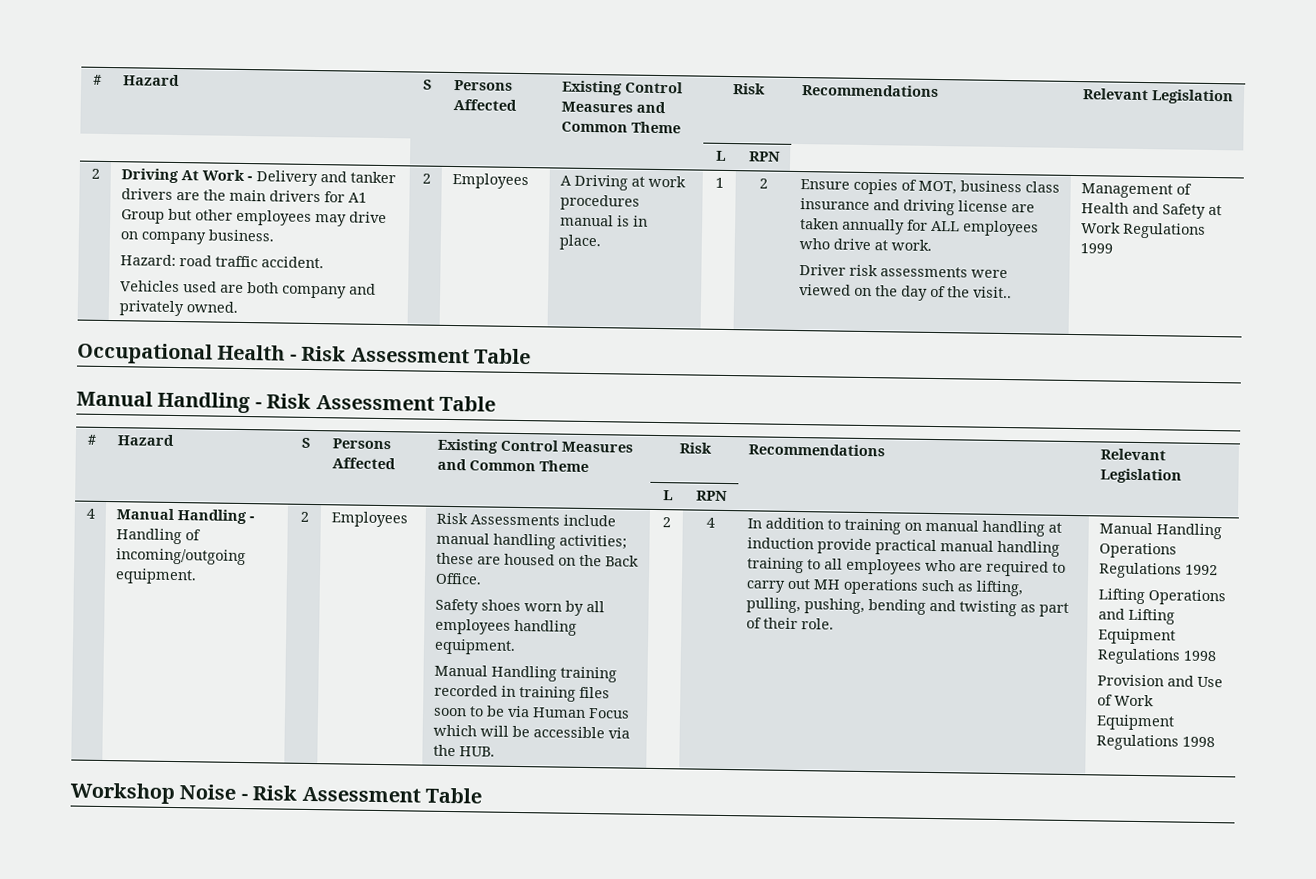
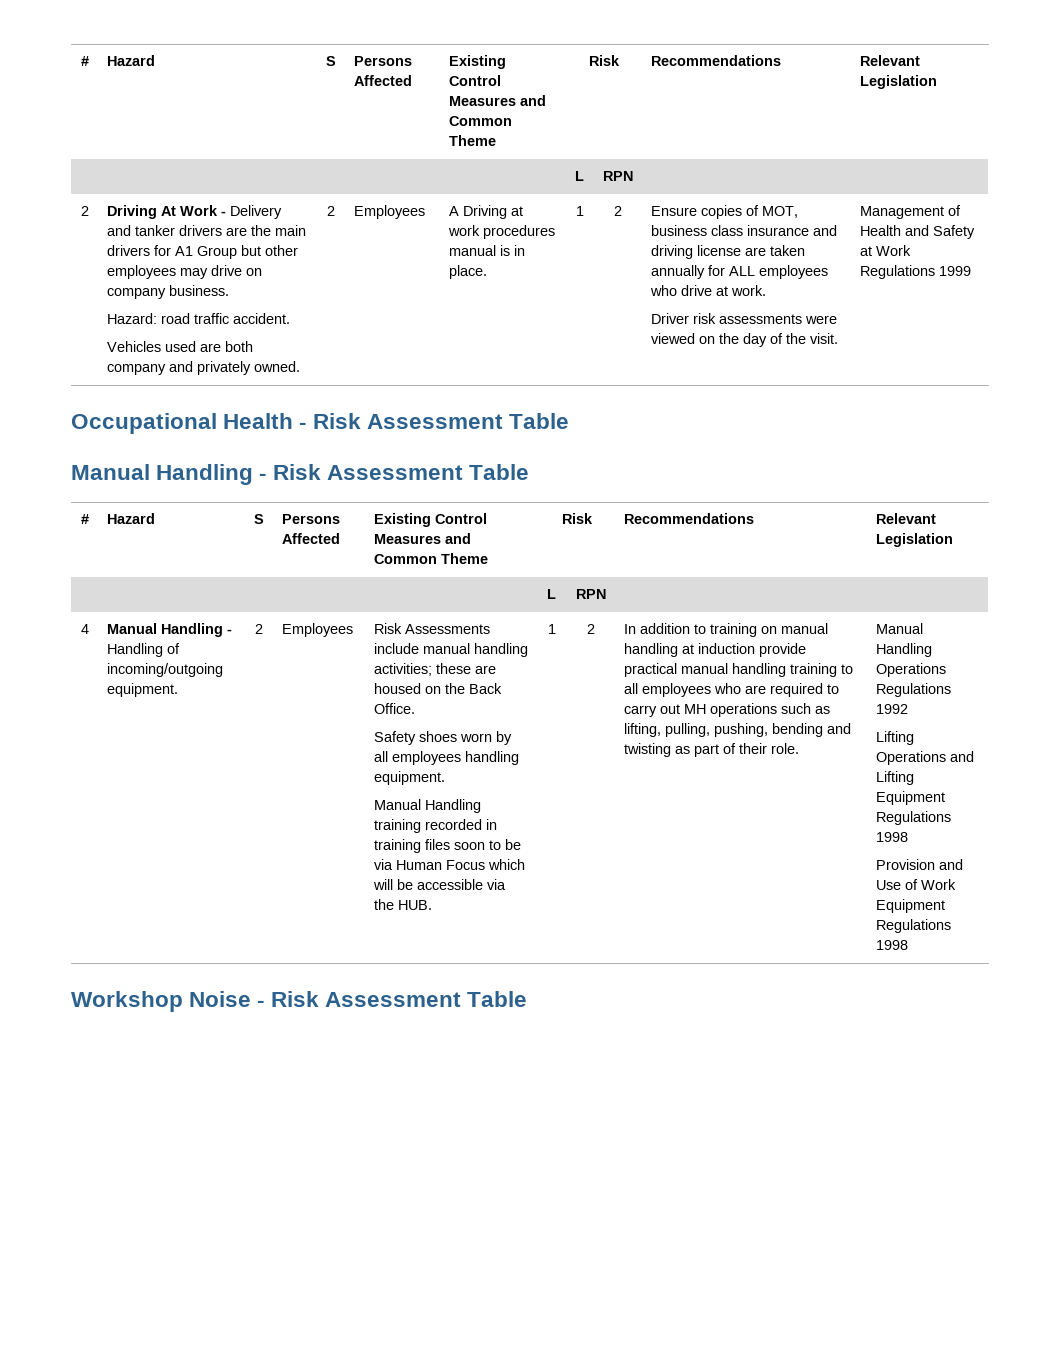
- Driver risk assessments were viewed on the day of the visit..
+ Driver risk assessments were viewed on the day of the visit.
- Manual Handling training recorded in training files soon to be via Human Focus which will be accessible via the HUB. | 2 | 4
+ Manual Handling training recorded in training files soon to be via Human Focus which will be accessible via the HUB. | 1 | 2

